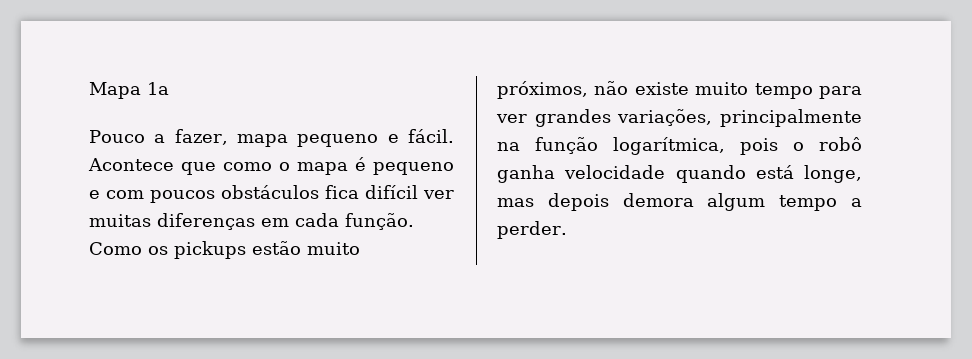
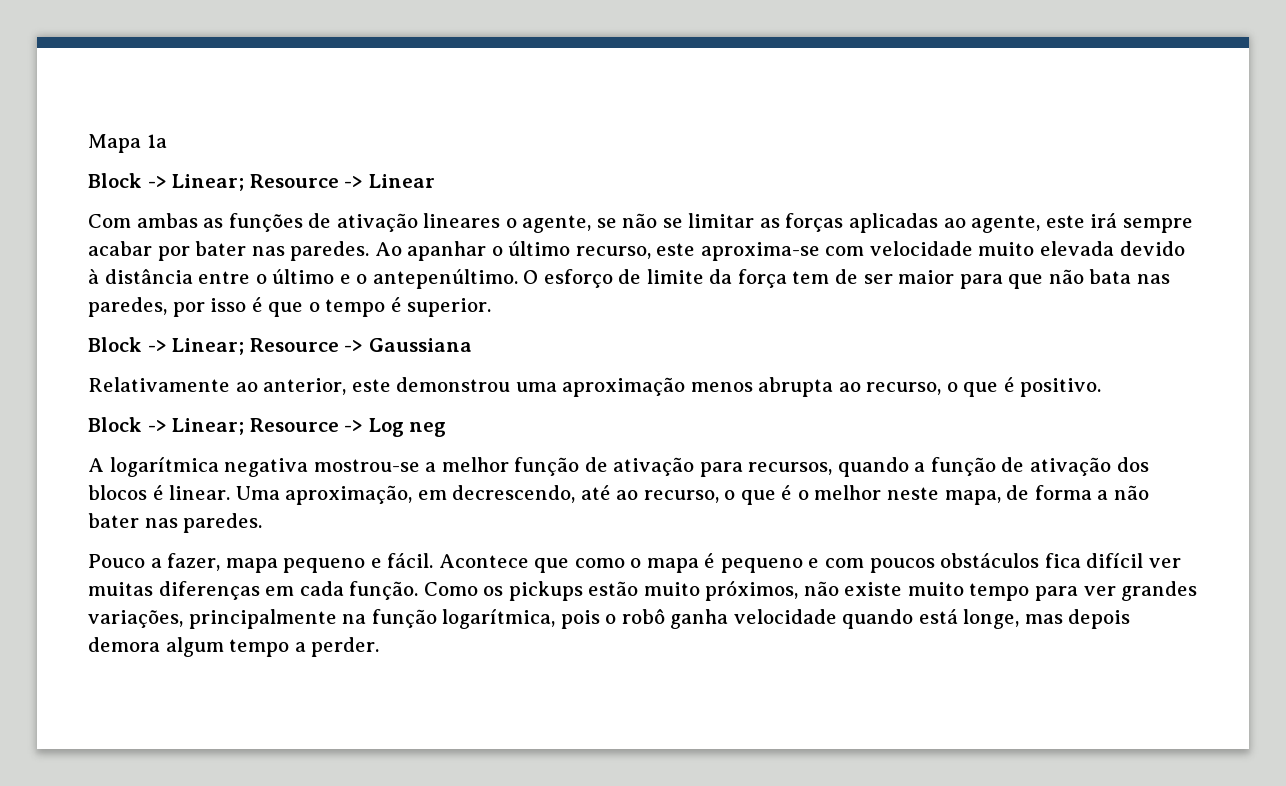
+ Block -> Linear; Resource -> Linear
+ Com ambas as funções de ativação lineares o agente, se não se limitar as forças aplicadas ao agente, este irá sempre acabar por bater nas paredes. Ao apanhar o último recurso, este aproxima-se com velocidade muito elevada devido à distância entre o último e o antepenúltimo. O esforço de limite da força tem de ser maior para que não bata nas paredes, por isso é que o tempo é superior.
+ Block -> Linear; Resource -> Gaussiana
+ Relativamente ao anterior, este demonstrou uma aproximação menos abrupta ao recurso, o que é positivo.
+ Block -> Linear; Resource -> Log neg
+ A logarítmica negativa mostrou-se a melhor função de ativação para recursos, quando a função de ativação dos blocos é linear. Uma aproximação, em decrescendo, até ao recurso, o que é o melhor neste mapa, de forma a não bater nas paredes.

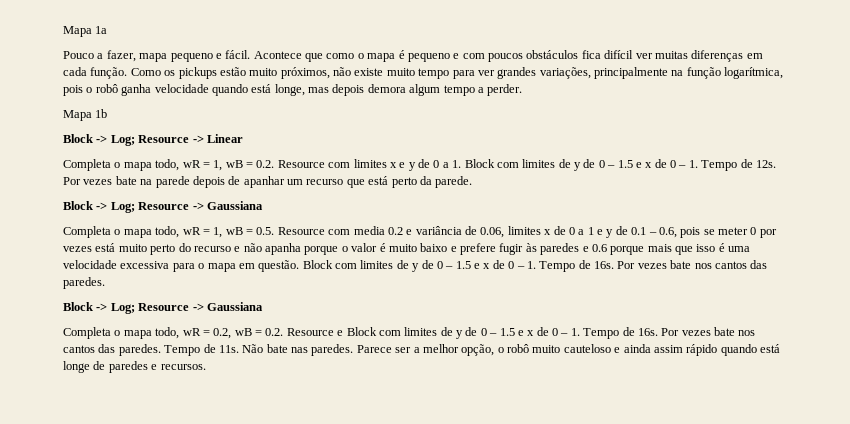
- Block -> Linear; Resource -> Linear
- Com ambas as funções de ativação lineares o agente, se não se limitar as forças aplicadas ao agente, este irá sempre acabar por bater nas paredes. Ao apanhar o último recurso, este aproxima-se com velocidade muito elevada devido à distância entre o último e o antepenúltimo. O esforço de limite da força tem de ser maior para que não bata nas paredes, por isso é que o tempo é superior.
- Block -> Linear; Resource -> Gaussiana
- Relativamente ao anterior, este demonstrou uma aproximação menos abrupta ao recurso, o que é positivo.
- Block -> Linear; Resource -> Log neg
- A logarítmica negativa mostrou-se a melhor função de ativação para recursos, quando a função de ativação dos blocos é linear. Uma aproximação, em decrescendo, até ao recurso, o que é o melhor neste mapa, de forma a não bater nas paredes.
+ Mapa 1b
+ Block -> Log; Resource -> Linear
+ Completa o mapa todo, wR = 1, wB = 0.2. Resource com limites x e y de 0 a 1. Block com limites de y de 0 – 1.5 e x de 0 – 1. Tempo de 12s. Por vezes bate na parede depois de apanhar um recurso que está perto da parede.
+ Block -> Log; Resource -> Gaussiana
+ Completa o mapa todo, wR = 1, wB = 0.5. Resource com media 0.2 e variância de 0.06, limites x de 0 a 1 e y de 0.1 – 0.6, pois se meter 0 por vezes está muito perto do recurso e não apanha porque o valor é muito baixo e prefere fugir às paredes e 0.6 porque mais que isso é uma velocidade excessiva para o mapa em questão. Block com limites de y de 0 – 1.5 e x de 0 – 1. Tempo de 16s. Por vezes bate nos cantos das paredes.
+ Block -> Log; Resource -> Gaussiana
+ Completa o mapa todo, wR = 0.2, wB = 0.2. Resource e Block com limites de y de 0 – 1.5 e x de 0 – 1. Tempo de 16s. Por vezes bate nos cantos das paredes. Tempo de 11s. Não bate nas paredes. Parece ser a melhor opção, o robô muito cauteloso e ainda assim rápido quando está longe de paredes e recursos.

